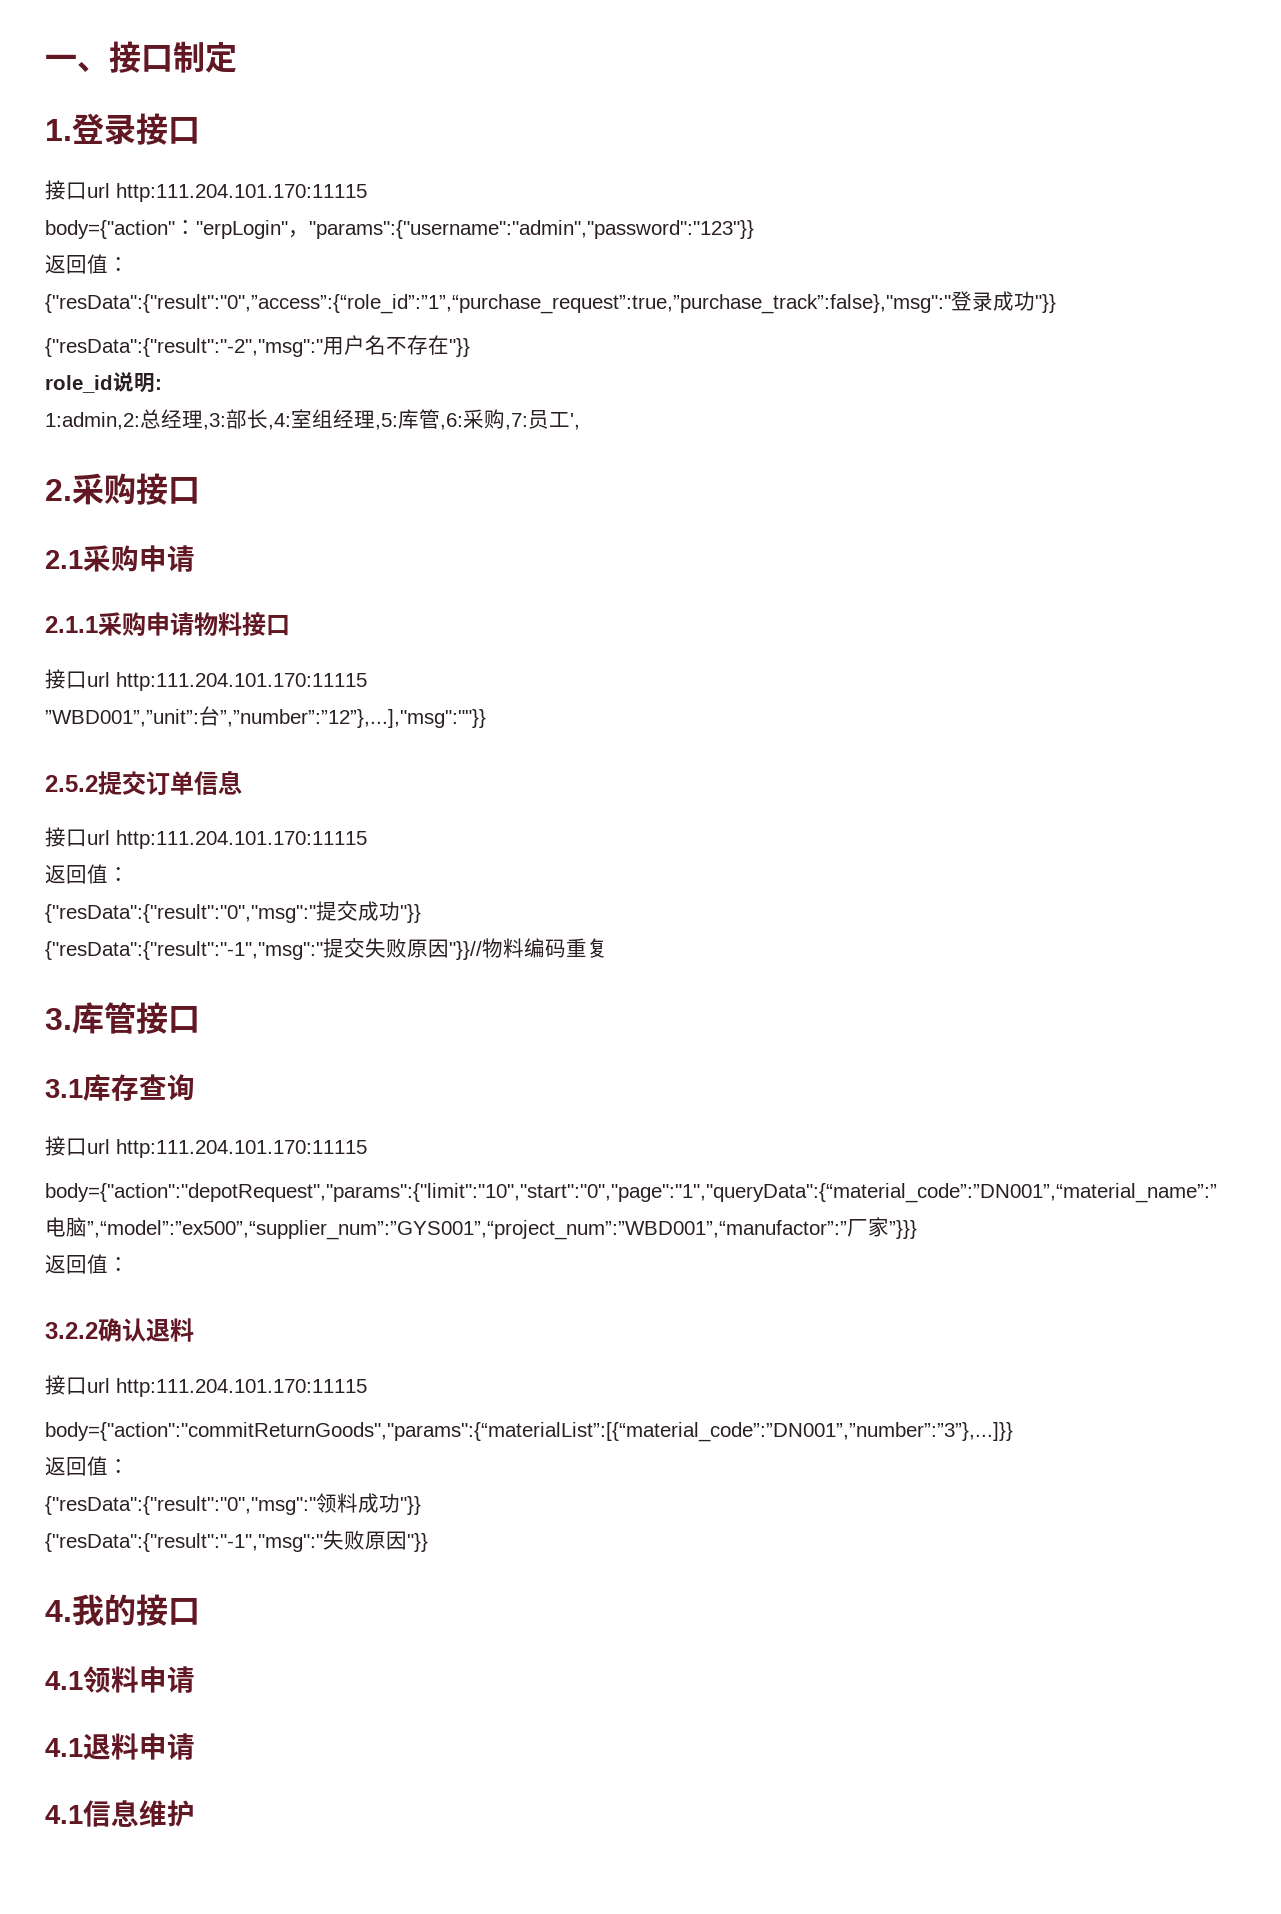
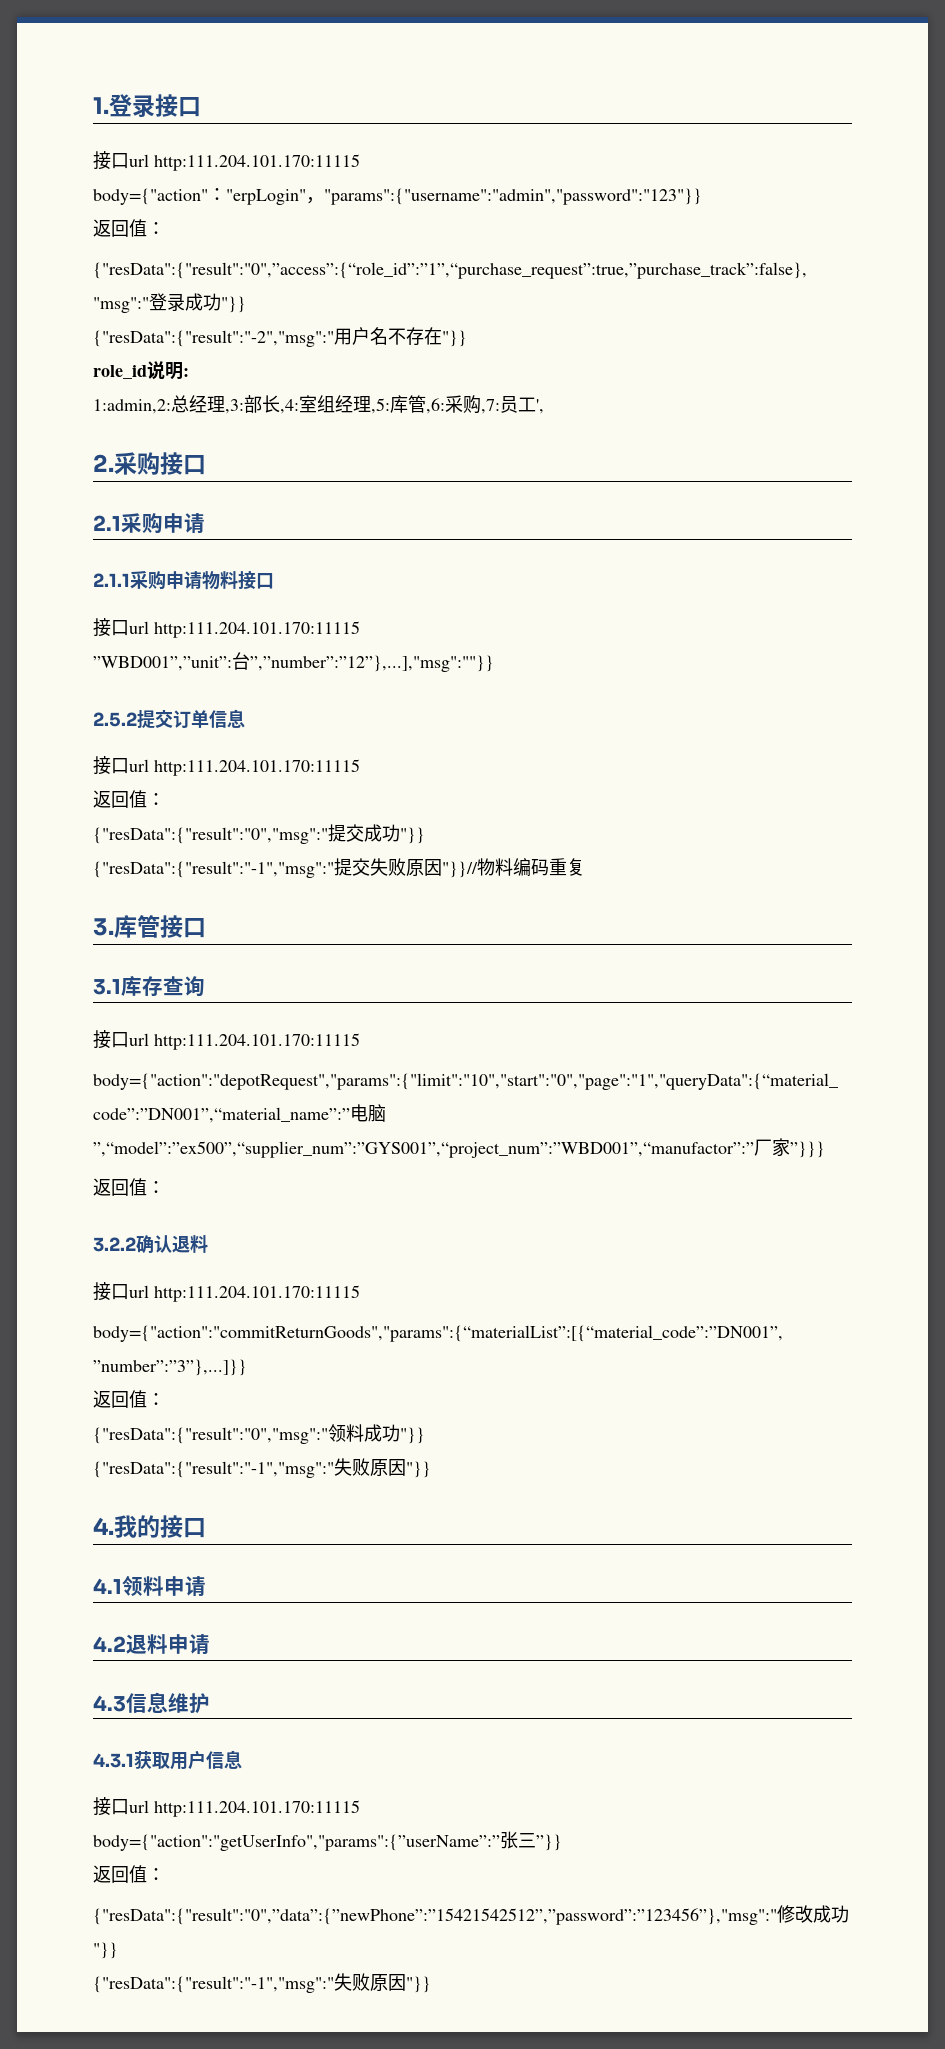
- 一、接口制定
- 4.1退料申请
+ 4.2退料申请
- 4.1信息维护
+ 4.3信息维护
+ 4.3.1获取用户信息
+ 接口url http:111.204.101.170:11115
+ body={"action":"getUserInfo","params":{”userName”:”张三”}}
+ 返回值：
+ {"resData":{"result":"0",”data”:{”newPhone”:”15421542512”,”password”:”123456”},"msg":"修改成功"}}
+ {"resData":{"result":"-1","msg":"失败原因"}}

